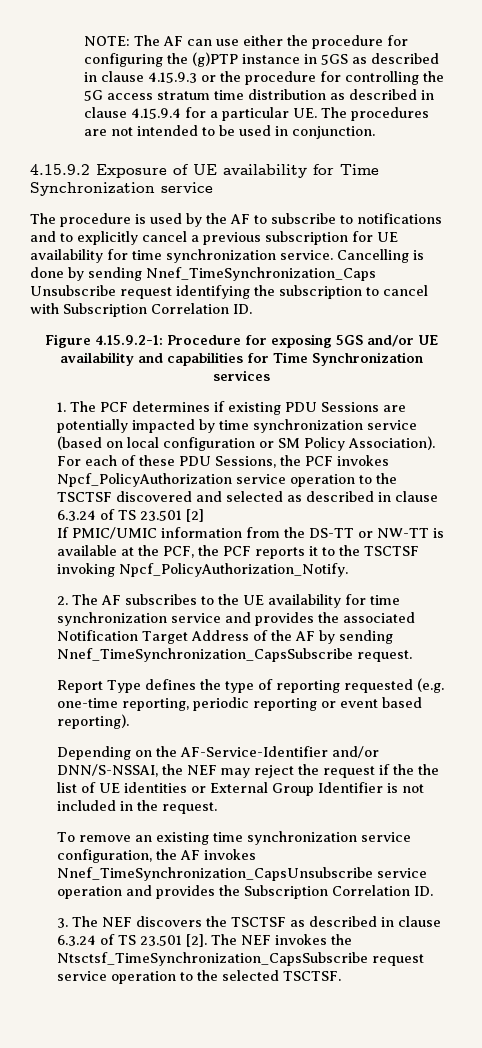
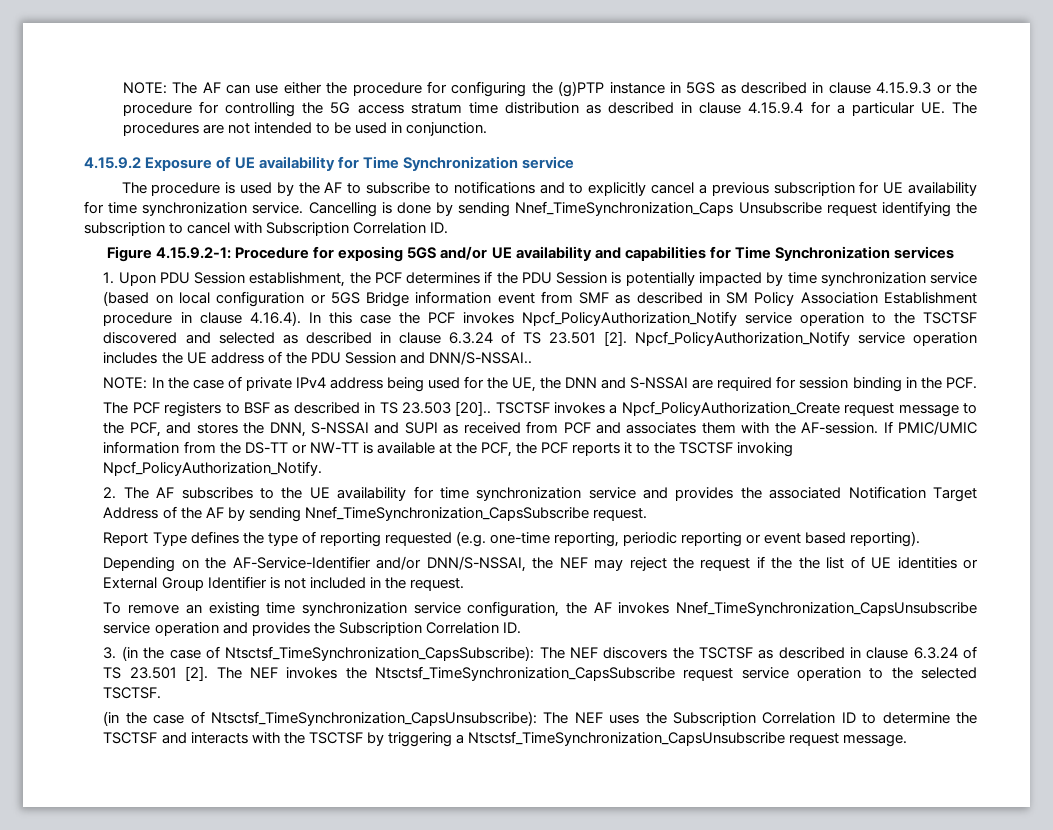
- 1. The PCF determines if existing PDU Sessions are potentially impacted by time synchronization service (based on local configuration or SM Policy Association). For each of these PDU Sessions, the PCF invokes Npcf_PolicyAuthorization service operation to the TSCTSF discovered and selected as described in clause 6.3.24 of TS 23.501 [2]
- If PMIC/UMIC information from the DS-TT or NW-TT is available at the PCF, the PCF reports it to the TSCTSF invoking Npcf_PolicyAuthorization_Notify.
+ 1. Upon PDU Session establishment, the PCF determines if the PDU Session is potentially impacted by time synchronization service (based on local configuration or 5GS Bridge information event from SMF as described in SM Policy Association Establishment procedure in clause 4.16.4). In this case the PCF invokes Npcf_PolicyAuthorization_Notify service operation to the TSCTSF discovered and selected as described in clause 6.3.24 of TS 23.501 [2]. Npcf_PolicyAuthorization_Notify service operation includes the UE address of the PDU Session and DNN/S-NSSAI..
+ NOTE: In the case of private IPv4 address being used for the UE, the DNN and S-NSSAI are required for session binding in the PCF.
+ The PCF registers to BSF as described in TS 23.503 [20].. TSCTSF invokes a Npcf_PolicyAuthorization_Create request message to the PCF, and stores the DNN, S-NSSAI and SUPI as received from PCF and associates them with the AF-session. If PMIC/UMIC information from the DS-TT or NW-TT is available at the PCF, the PCF reports it to the TSCTSF invoking Npcf_PolicyAuthorization_Notify.
- 3. The NEF discovers the TSCTSF as described in clause 6.3.24 of TS 23.501 [2].
+ 3. (in the case of Ntsctsf_TimeSynchronization_CapsSubscribe): The NEF discovers the TSCTSF as described in clause 6.3.24 of TS 23.501 [2].
+ (in the case of Ntsctsf_TimeSynchronization_CapsUnsubscribe): The NEF uses the Subscription Correlation ID to determine the TSCTSF and interacts with the TSCTSF by triggering a Ntsctsf_TimeSynchronization_CapsUnsubscribe request message.

